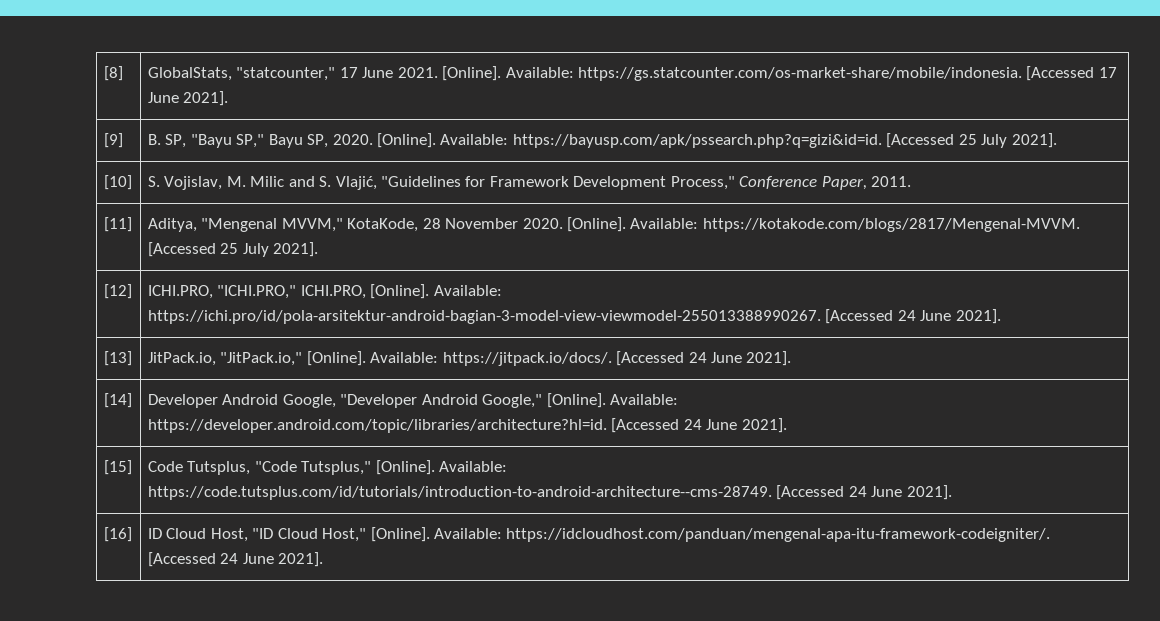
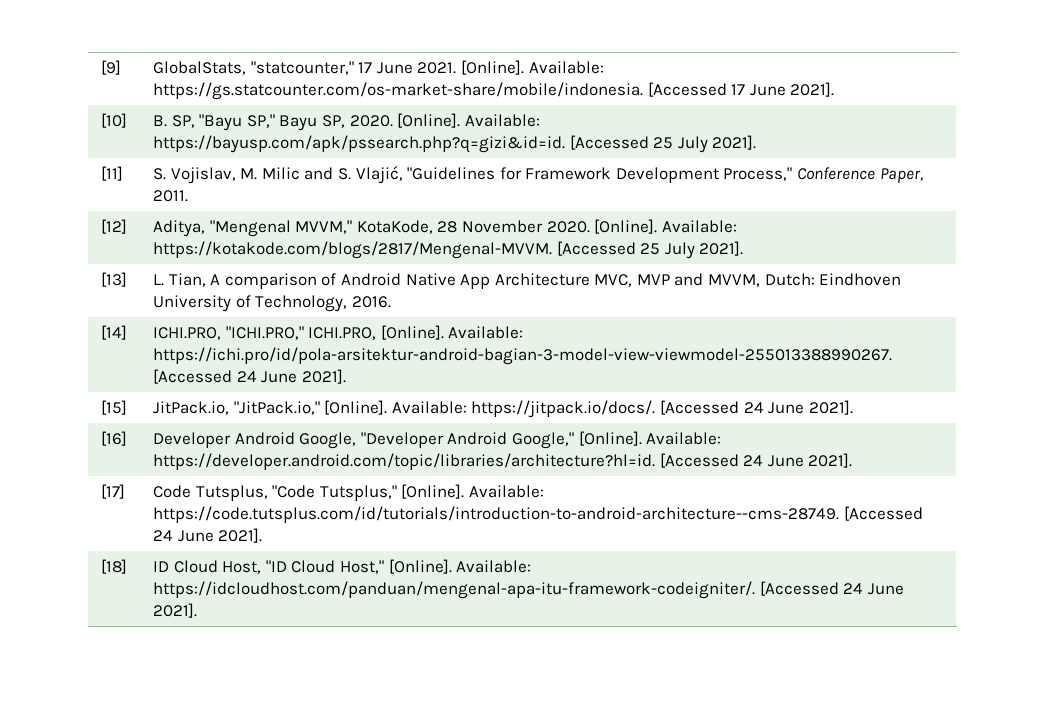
- [8] | GlobalStats, "statcounter," 17 June 2021. [Online]. Available: https://gs.statcounter.com/os-market-share/mobile/indonesia. [Accessed 17 June 2021].
+ [9] | GlobalStats, "statcounter," 17 June 2021. [Online]. Available: https://gs.statcounter.com/os-market-share/mobile/indonesia. [Accessed 17 June 2021].
- [9] | B. SP, "Bayu SP," Bayu SP, 2020. [Online]. Available: https://bayusp.com/apk/pssearch.php?q=gizi&id=id. [Accessed 25 July 2021].
+ [10] | B. SP, "Bayu SP," Bayu SP, 2020. [Online]. Available: https://bayusp.com/apk/pssearch.php?q=gizi&id=id. [Accessed 25 July 2021].
- [10] | S. Vojislav, M. Milic and S. Vlajić, "Guidelines for Framework Development Process," Conference Paper, 2011.
+ [11] | S. Vojislav, M. Milic and S. Vlajić, "Guidelines for Framework Development Process," Conference Paper, 2011.
- [11] | Aditya, "Mengenal MVVM," KotaKode, 28 November 2020. [Online]. Available: https://kotakode.com/blogs/2817/Mengenal-MVVM. [Accessed 25 July 2021].
+ [12] | Aditya, "Mengenal MVVM," KotaKode, 28 November 2020. [Online]. Available: https://kotakode.com/blogs/2817/Mengenal-MVVM. [Accessed 25 July 2021].
- [12] | ICHI.PRO, "ICHI.PRO," ICHI.PRO, [Online]. Available: https://ichi.pro/id/pola-arsitektur-android-bagian-3-model-view-viewmodel-255013388990267. [Accessed 24 June 2021].
+ [13] | L. Tian, A comparison of Android Native App Architecture MVC, MVP and MVVM, Dutch: Eindhoven University of Technology, 2016.
+ [14] | ICHI.PRO, "ICHI.PRO," ICHI.PRO, [Online]. Available: https://ichi.pro/id/pola-arsitektur-android-bagian-3-model-view-viewmodel-255013388990267. [Accessed 24 June 2021].
- [13] | JitPack.io, "JitPack.io," [Online]. Available: https://jitpack.io/docs/. [Accessed 24 June 2021].
+ [15] | JitPack.io, "JitPack.io," [Online]. Available: https://jitpack.io/docs/. [Accessed 24 June 2021].
- [14] | Developer Android Google, "Developer Android Google," [Online]. Available: https://developer.android.com/topic/libraries/architecture?hl=id. [Accessed 24 June 2021].
+ [16] | Developer Android Google, "Developer Android Google," [Online]. Available: https://developer.android.com/topic/libraries/architecture?hl=id. [Accessed 24 June 2021].
- [15] | Code Tutsplus, "Code Tutsplus," [Online]. Available: https://code.tutsplus.com/id/tutorials/introduction-to-android-architecture--cms-28749. [Accessed 24 June 2021].
+ [17] | Code Tutsplus, "Code Tutsplus," [Online]. Available: https://code.tutsplus.com/id/tutorials/introduction-to-android-architecture--cms-28749. [Accessed 24 June 2021].
- [16] | ID Cloud Host, "ID Cloud Host," [Online]. Available: https://idcloudhost.com/panduan/mengenal-apa-itu-framework-codeigniter/. [Accessed 24 June 2021].
+ [18] | ID Cloud Host, "ID Cloud Host," [Online]. Available: https://idcloudhost.com/panduan/mengenal-apa-itu-framework-codeigniter/. [Accessed 24 June 2021].

